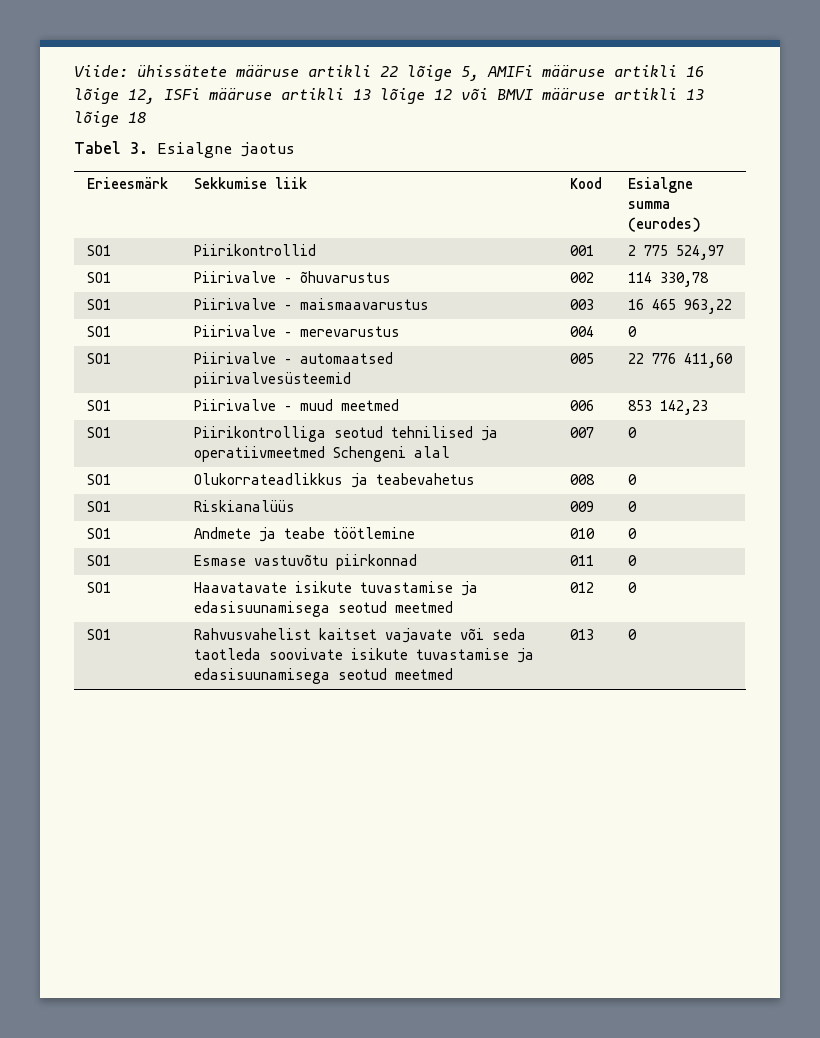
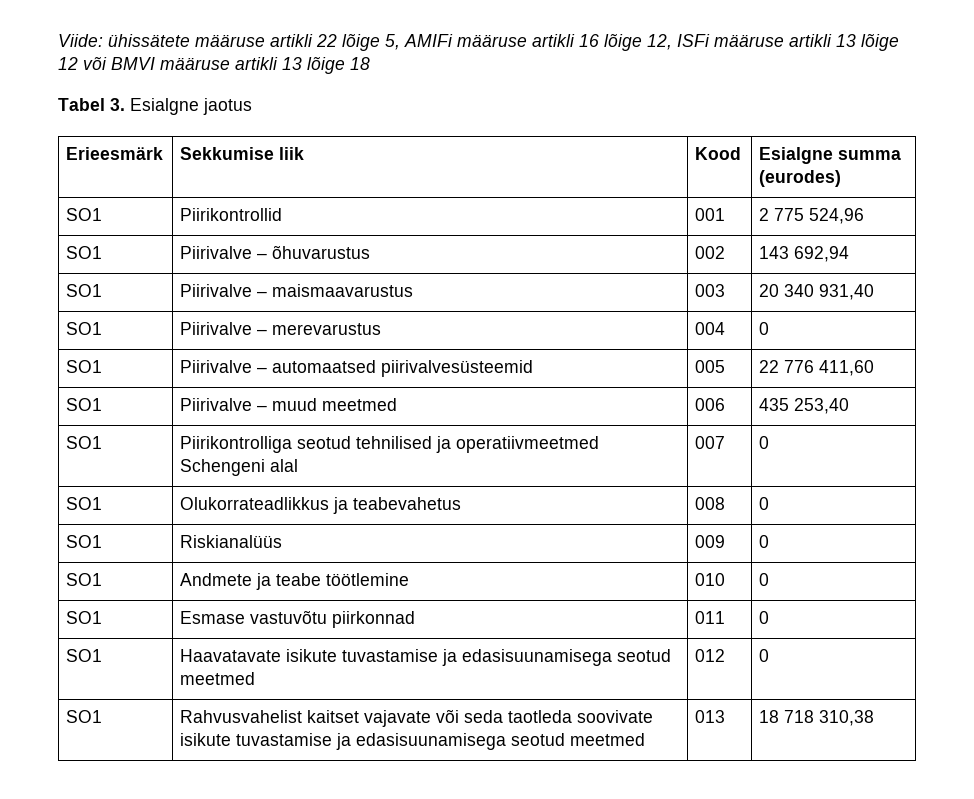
- SO1 | Piirikontrollid | 001 | 2 775 524,97
+ SO1 | Piirikontrollid | 001 | 2 775 524,96
- SO1 | Piirivalve – õhuvarustus | 002 | 114 330,78
+ SO1 | Piirivalve – õhuvarustus | 002 | 143 692,94
- SO1 | Piirivalve – maismaavarustus | 003 | 16 465 963,22
+ SO1 | Piirivalve – maismaavarustus | 003 | 20 340 931,40
- SO1 | Piirivalve – muud meetmed | 006 | 853 142,23
+ SO1 | Piirivalve – muud meetmed | 006 | 435 253,40
- SO1 | Rahvusvahelist kaitset vajavate või seda taotleda soovivate isikute tuvastamise ja edasisuunamisega seotud meetmed | 013 | 0
+ SO1 | Rahvusvahelist kaitset vajavate või seda taotleda soovivate isikute tuvastamise ja edasisuunamisega seotud meetmed | 013 | 18 718 310,38

